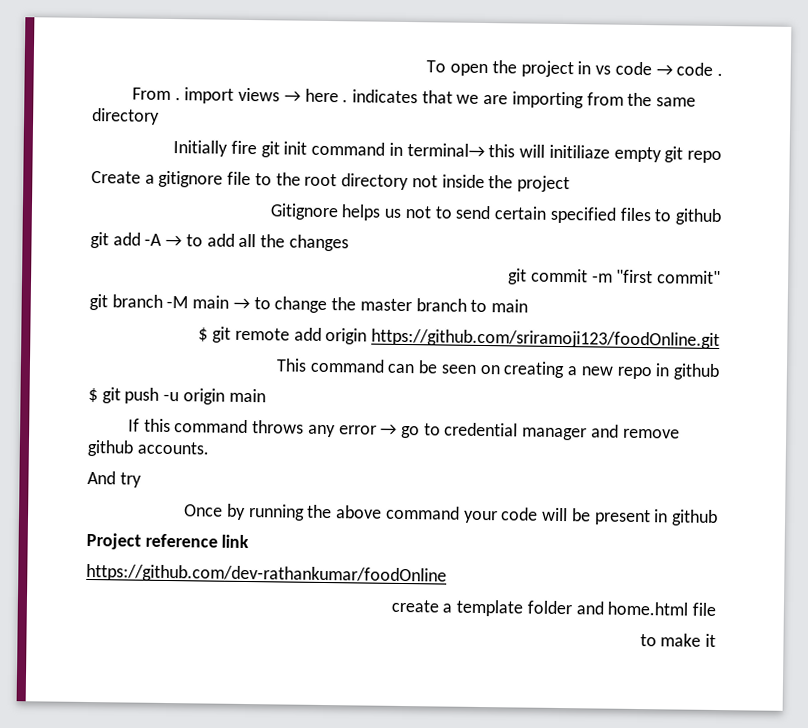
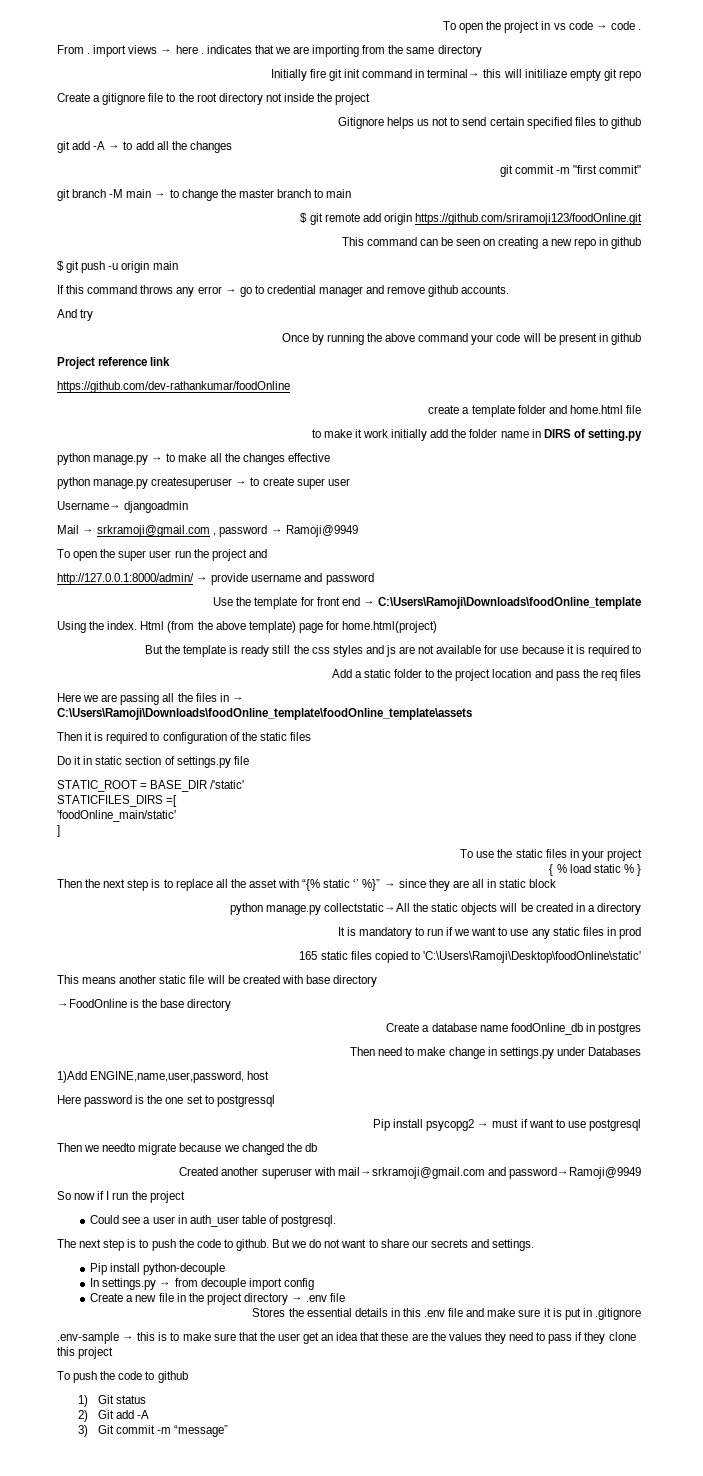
- to make it
+ to make it work initially add the folder name in DIRS of setting.py
+ python manage.py → to make all the changes effective
+ python manage.py createsuperuser → to create super user
+ Username→ djangoadmin
+ Mail → srkramoji@gmail.com , password → Ramoji@9949
+ To open the super user run the project and
+ http://127.0.0.1:8000/admin/ → provide username and password
+ Use the template for front end → C:\Users\Ramoji\Downloads\foodOnline_template
+ Using the index. Html (from the above template) page for home.html(project)
+ But the template is ready still the css styles and js are not available for use because it is required to
+ Add a static folder to the project location and pass the req files
+ Here we are passing all the files in → C:\Users\Ramoji\Downloads\foodOnline_template\foodOnline_template\assets
+ Then it is required to configuration of the static files
+ Do it in static section of settings.py file
+ STATIC_ROOT = BASE_DIR /'static'
+ STATICFILES_DIRS =[
+ 'foodOnline_main/static'
+ ]
+ To use the static files in your project
+ { % load static % }
+ Then the next step is to replace all the asset with “{% static ‘’ %}” → since they are all in static block
+ python manage.py collectstatic→All the static objects will be created in a directory
+ It is mandatory to run if we want to use any static files in prod
+ 165 static files copied to 'C:\Users\Ramoji\Desktop\foodOnline\static'
+ This means another static file will be created with base directory
+ →FoodOnline is the base directory
+ Create a database name foodOnline_db in postgres
+ Then need to make change in settings.py under Databases
+ 1)Add ENGINE,name,user,password, host
+ Here password is the one set to postgressql
+ Pip install psycopg2 → must if want to use postgresql
+ Then we needto migrate because we changed the db
+ Created another superuser with mail→srkramoji@gmail.com and password→Ramoji@9949
+ So now if I run the project
+ Could see a user in auth_user table of postgresql.
+ The next step is to push the code to github. But we do not want to share our secrets and settings.
+ Pip install python-decouple
+ In settings.py → from decouple import config
+ Create a new file in the project directory → .env file
+ Stores the essential details in this .env file and make sure it is put in .gitignore
+ .env-sample → this is to make sure that the user get an idea that these are the values they need to pass if they clone this project
+ To push the code to github
+ 1) Git status
+ 2) Git add -A
+ 3) Git commit -m “message”

